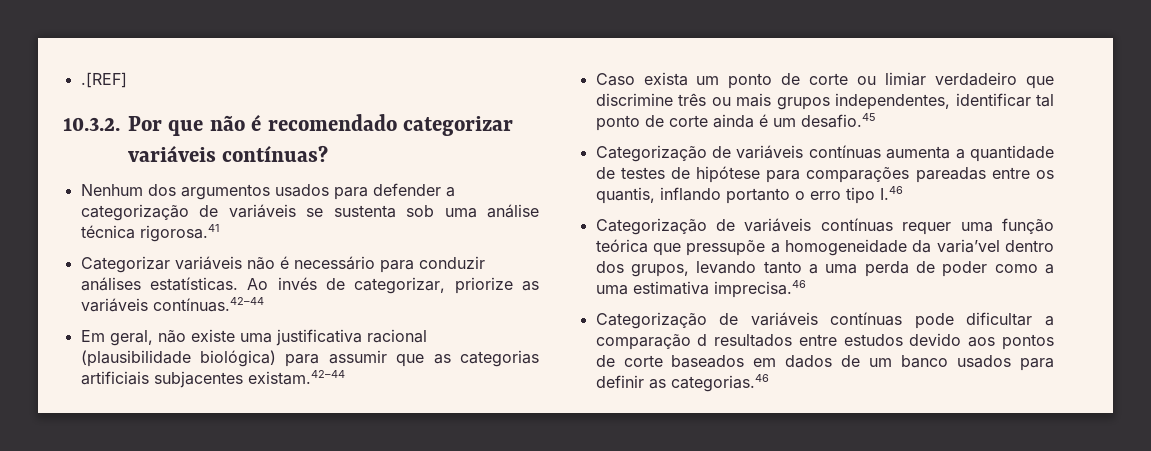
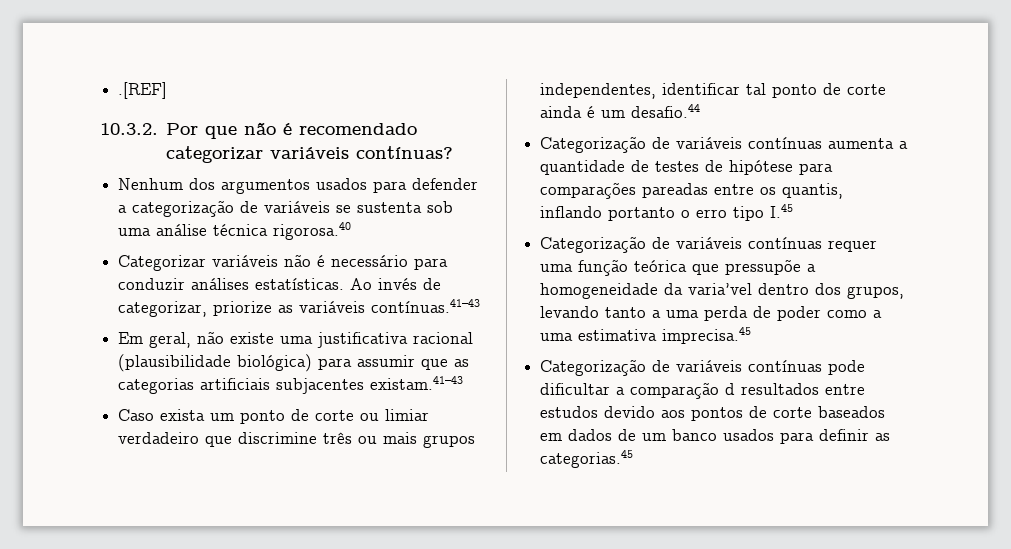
- Nenhum dos argumentos usados para defender a categorização de variáveis se sustenta sob uma análise técnica rigorosa.41
+ Nenhum dos argumentos usados para defender a categorização de variáveis se sustenta sob uma análise técnica rigorosa.40
- Ao invés de categorizar, priorize as variáveis contínuas.42–44
+ Ao invés de categorizar, priorize as variáveis contínuas.41–43
- Em geral, não existe uma justificativa racional (plausibilidade biológica) para assumir que as categorias artificiais subjacentes existam.42–44
+ Em geral, não existe uma justificativa racional (plausibilidade biológica) para assumir que as categorias artificiais subjacentes existam.41–43
- Caso exista um ponto de corte ou limiar verdadeiro que discrimine três ou mais grupos independentes, identificar tal ponto de corte ainda é um desafio.45
+ Caso exista um ponto de corte ou limiar verdadeiro que discrimine três ou mais grupos independentes, identificar tal ponto de corte ainda é um desafio.44
- Categorização de variáveis contínuas aumenta a quantidade de testes de hipótese para comparações pareadas entre os quantis, inflando portanto o erro tipo I.46
+ Categorização de variáveis contínuas aumenta a quantidade de testes de hipótese para comparações pareadas entre os quantis, inflando portanto o erro tipo I.45
- Categorização de variáveis contínuas requer uma função teórica que pressupõe a homogeneidade da varia’vel dentro dos grupos, levando tanto a uma perda de poder como a uma estimativa imprecisa.46
+ Categorização de variáveis contínuas requer uma função teórica que pressupõe a homogeneidade da varia’vel dentro dos grupos, levando tanto a uma perda de poder como a uma estimativa imprecisa.45
- Categorização de variáveis contínuas pode dificultar a comparação d resultados entre estudos devido aos pontos de corte baseados em dados de um banco usados para definir as categorias.46
+ Categorização de variáveis contínuas pode dificultar a comparação d resultados entre estudos devido aos pontos de corte baseados em dados de um banco usados para definir as categorias.45

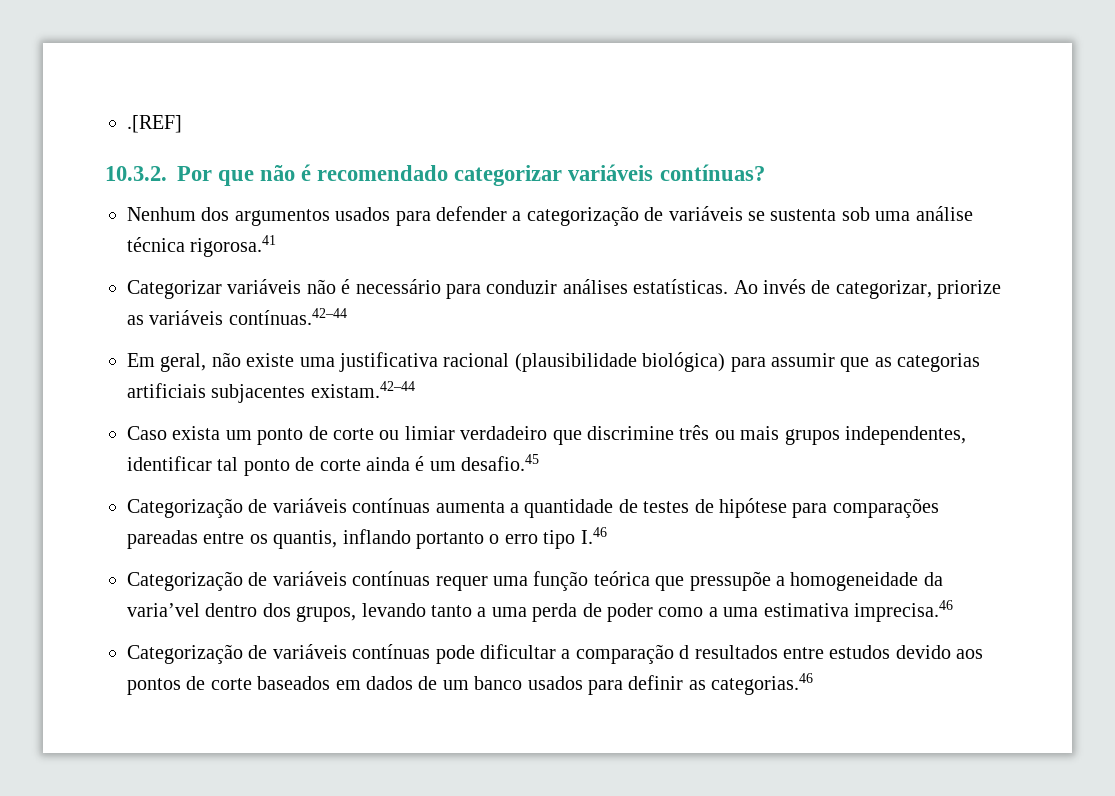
- Nenhum dos argumentos usados para defender a categorização de variáveis se sustenta sob uma análise técnica rigorosa.40
+ Nenhum dos argumentos usados para defender a categorização de variáveis se sustenta sob uma análise técnica rigorosa.41
- Ao invés de categorizar, priorize as variáveis contínuas.41–43
+ Ao invés de categorizar, priorize as variáveis contínuas.42–44
- Em geral, não existe uma justificativa racional (plausibilidade biológica) para assumir que as categorias artificiais subjacentes existam.41–43
+ Em geral, não existe uma justificativa racional (plausibilidade biológica) para assumir que as categorias artificiais subjacentes existam.42–44
- Caso exista um ponto de corte ou limiar verdadeiro que discrimine três ou mais grupos independentes, identificar tal ponto de corte ainda é um desafio.44
+ Caso exista um ponto de corte ou limiar verdadeiro que discrimine três ou mais grupos independentes, identificar tal ponto de corte ainda é um desafio.45
- Categorização de variáveis contínuas aumenta a quantidade de testes de hipótese para comparações pareadas entre os quantis, inflando portanto o erro tipo I.45
+ Categorização de variáveis contínuas aumenta a quantidade de testes de hipótese para comparações pareadas entre os quantis, inflando portanto o erro tipo I.46
- Categorização de variáveis contínuas requer uma função teórica que pressupõe a homogeneidade da varia’vel dentro dos grupos, levando tanto a uma perda de poder como a uma estimativa imprecisa.45
+ Categorização de variáveis contínuas requer uma função teórica que pressupõe a homogeneidade da varia’vel dentro dos grupos, levando tanto a uma perda de poder como a uma estimativa imprecisa.46
- Categorização de variáveis contínuas pode dificultar a comparação d resultados entre estudos devido aos pontos de corte baseados em dados de um banco usados para definir as categorias.45
+ Categorização de variáveis contínuas pode dificultar a comparação d resultados entre estudos devido aos pontos de corte baseados em dados de um banco usados para definir as categorias.46

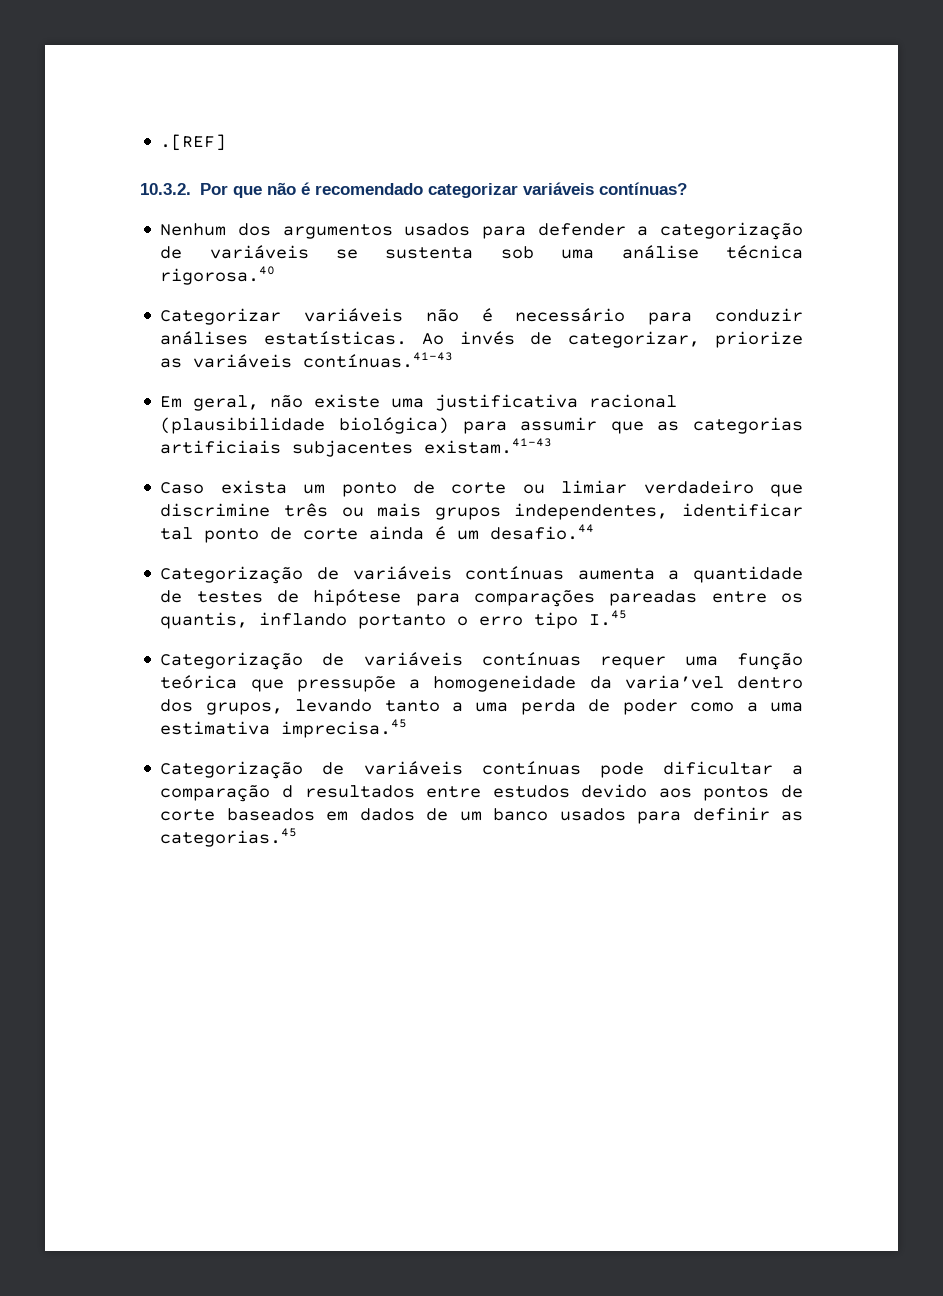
- Nenhum dos argumentos usados para defender a categorização de variáveis se sustenta sob uma análise técnica rigorosa.41
+ Nenhum dos argumentos usados para defender a categorização de variáveis se sustenta sob uma análise técnica rigorosa.40
- Ao invés de categorizar, priorize as variáveis contínuas.42–44
+ Ao invés de categorizar, priorize as variáveis contínuas.41–43
- Em geral, não existe uma justificativa racional (plausibilidade biológica) para assumir que as categorias artificiais subjacentes existam.42–44
+ Em geral, não existe uma justificativa racional (plausibilidade biológica) para assumir que as categorias artificiais subjacentes existam.41–43
- Caso exista um ponto de corte ou limiar verdadeiro que discrimine três ou mais grupos independentes, identificar tal ponto de corte ainda é um desafio.45
+ Caso exista um ponto de corte ou limiar verdadeiro que discrimine três ou mais grupos independentes, identificar tal ponto de corte ainda é um desafio.44
- Categorização de variáveis contínuas aumenta a quantidade de testes de hipótese para comparações pareadas entre os quantis, inflando portanto o erro tipo I.46
+ Categorização de variáveis contínuas aumenta a quantidade de testes de hipótese para comparações pareadas entre os quantis, inflando portanto o erro tipo I.45
- Categorização de variáveis contínuas requer uma função teórica que pressupõe a homogeneidade da varia’vel dentro dos grupos, levando tanto a uma perda de poder como a uma estimativa imprecisa.46
+ Categorização de variáveis contínuas requer uma função teórica que pressupõe a homogeneidade da varia’vel dentro dos grupos, levando tanto a uma perda de poder como a uma estimativa imprecisa.45
- Categorização de variáveis contínuas pode dificultar a comparação d resultados entre estudos devido aos pontos de corte baseados em dados de um banco usados para definir as categorias.46
+ Categorização de variáveis contínuas pode dificultar a comparação d resultados entre estudos devido aos pontos de corte baseados em dados de um banco usados para definir as categorias.45

